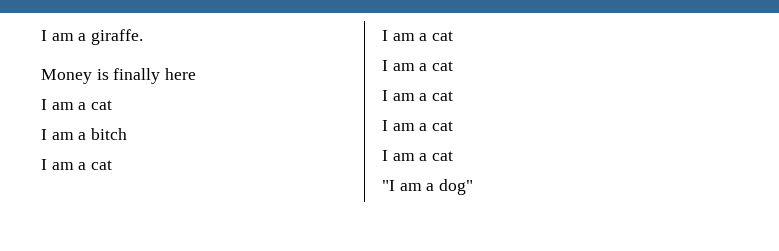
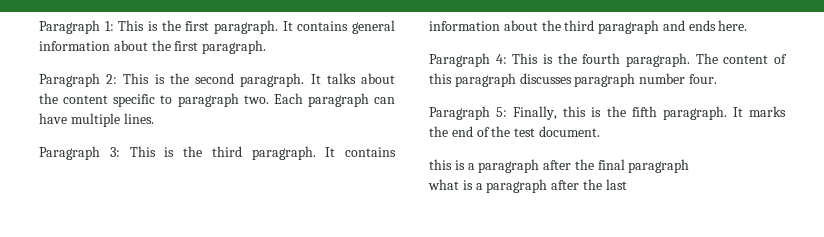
- I am a giraffe.
- Money is finally here
- I am a cat
- I am a bitch
- I am a cat
- I am a cat
- I am a cat
- I am a cat
- I am a cat
- I am a cat
- "I am a dog"
+ Paragraph 1: This is the first paragraph. It contains general information about the first paragraph.
+ Paragraph 2: This is the second paragraph. It talks about the content specific to paragraph two. Each paragraph can have multiple lines.
+ Paragraph 3: This is the third paragraph. It contains information about the third paragraph and ends here.
+ Paragraph 4: This is the fourth paragraph. The content of this paragraph discusses paragraph number four.
+ Paragraph 5: Finally, this is the fifth paragraph. It marks the end of the test document.
+ this is a paragraph after the final paragraph
+ what is a paragraph after the last

